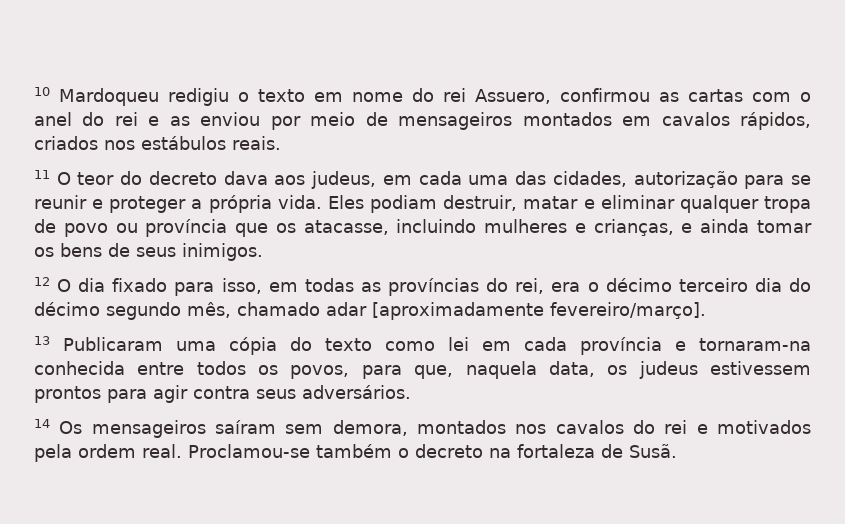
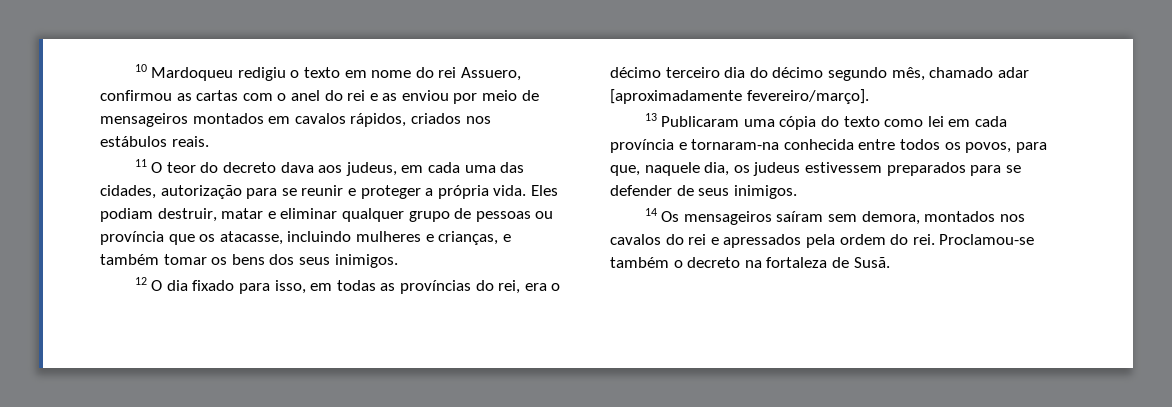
- Eles podiam destruir, matar e eliminar qualquer tropa de povo ou província que os atacasse, incluindo mulheres e crianças, e ainda tomar os bens de seus inimigos.
+ Eles podiam destruir, matar e eliminar qualquer grupo de pessoas ou província que os atacasse, incluindo mulheres e crianças, e também tomar os bens dos seus inimigos.
- 13 Publicaram uma cópia do texto como lei em cada província e tornaram-na conhecida entre todos os povos, para que, naquela data, os judeus estivessem prontos para agir contra seus adversários.
+ 13 Publicaram uma cópia do texto como lei em cada província e tornaram-na conhecida entre todos os povos, para que, naquele dia, os judeus estivessem preparados para se defender de seus inimigos.
- 14 Os mensageiros saíram sem demora, montados nos cavalos do rei e motivados pela ordem real.
+ 14 Os mensageiros saíram sem demora, montados nos cavalos do rei e apressados pela ordem do rei.

